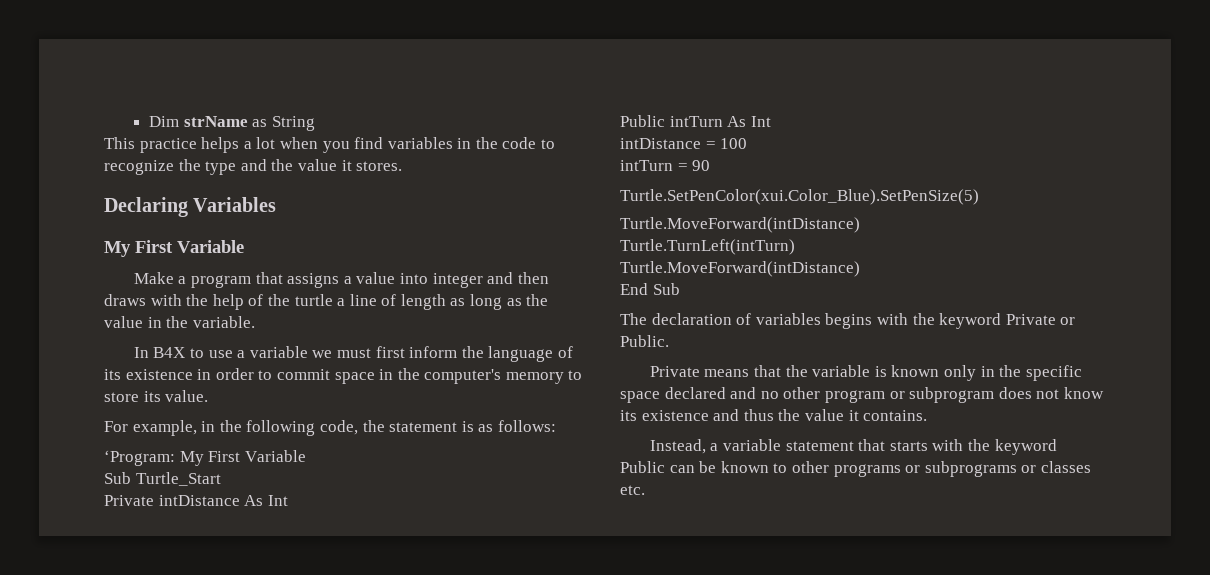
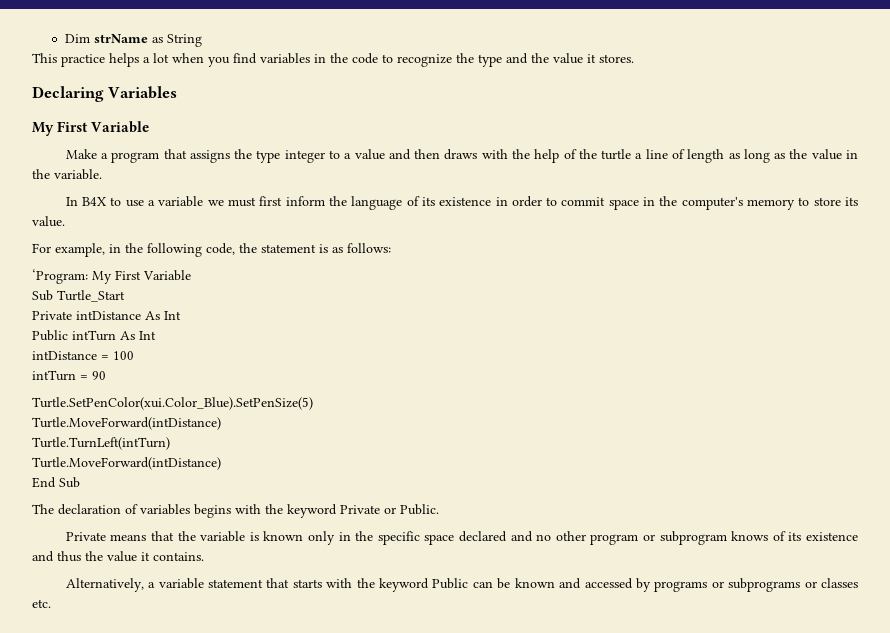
- Make a program that assigns a value into integer and then draws with the help of the turtle a line of length as long as the value in the variable.
+ Make a program that assigns the type integer to a value and then draws with the help of the turtle a line of length as long as the value in the variable.
- Private means that the variable is known only in the specific space declared and no other program or subprogram does not know its existence and thus the value it contains.
+ Private means that the variable is known only in the specific space declared and no other program or subprogram knows of its existence and thus the value it contains.
- Instead, a variable statement that starts with the keyword Public can be known to other programs or subprograms or classes etc.
+ Alternatively, a variable statement that starts with the keyword Public can be known and accessed by programs or subprograms or classes etc.

